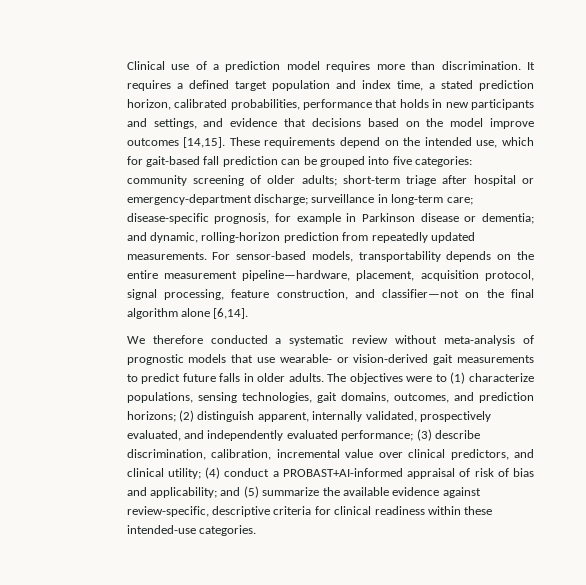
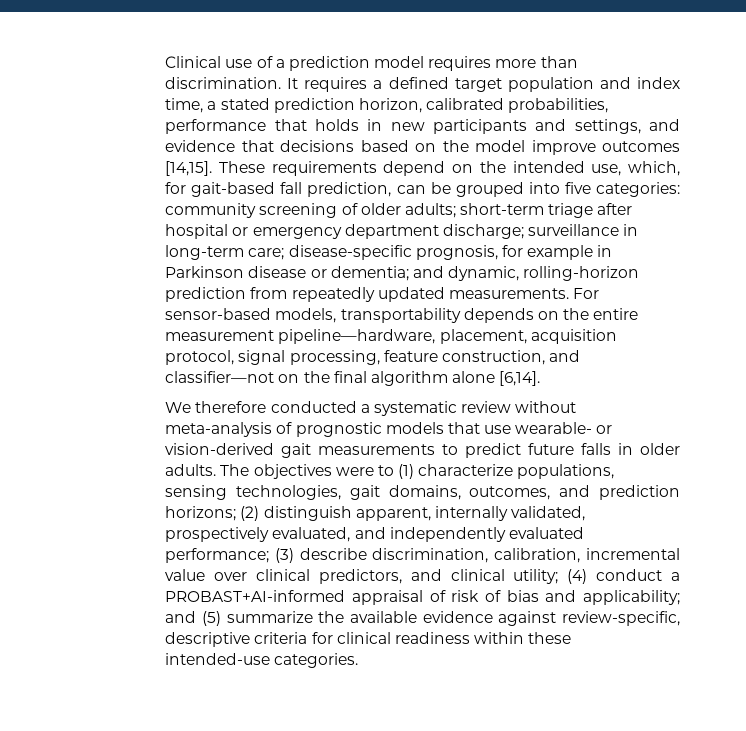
- These requirements depend on the intended use, which for gait-based fall prediction can be grouped into five categories: community screening of older adults; short-term triage after hospital or emergency-department discharge; surveillance in long-term care; disease-specific prognosis, for example in Parkinson disease or dementia; and dynamic, rolling-horizon prediction from repeatedly updated measurements.
+ These requirements depend on the intended use, which, for gait-based fall prediction, can be grouped into five categories: community screening of older adults; short-term triage after hospital or emergency department discharge; surveillance in long-term care; disease-specific prognosis, for example in Parkinson disease or dementia; and dynamic, rolling-horizon prediction from repeatedly updated measurements.

